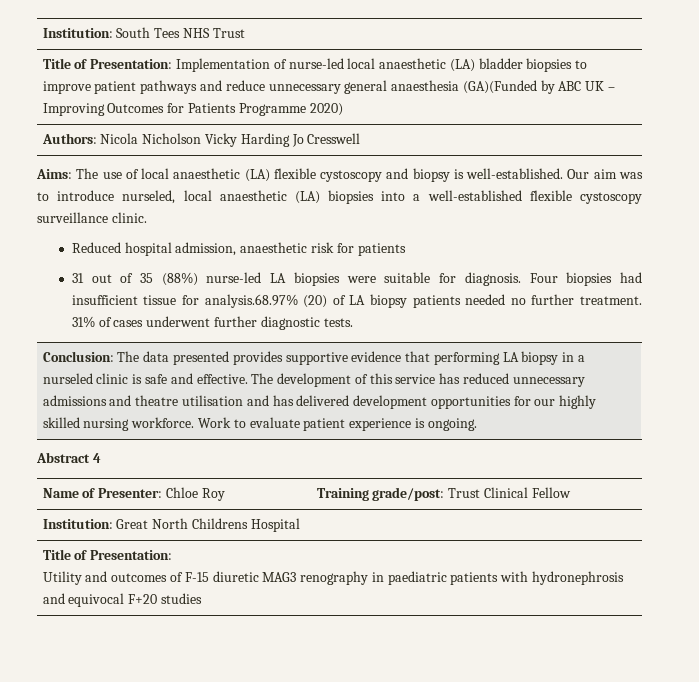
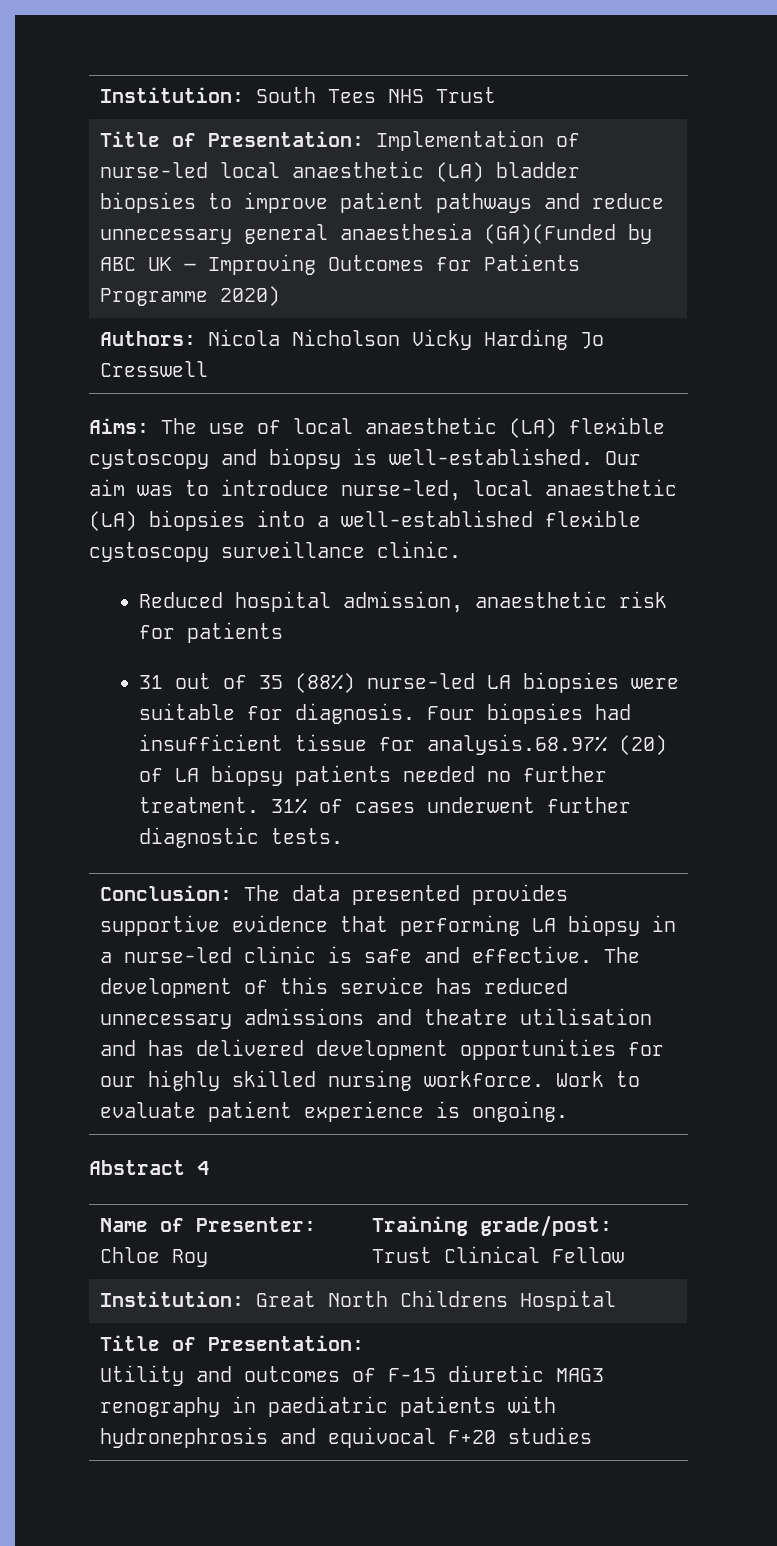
- Our aim was to introduce nurseled, local anaesthetic (LA) biopsies into a well-established flexible cystoscopy surveillance clinic.
+ Our aim was to introduce nurse-led, local anaesthetic (LA) biopsies into a well-established flexible cystoscopy surveillance clinic.
- Conclusion: The data presented provides supportive evidence that performing LA biopsy in a nurseled clinic is safe and effective.
+ Conclusion: The data presented provides supportive evidence that performing LA biopsy in a nurse-led clinic is safe and effective.

